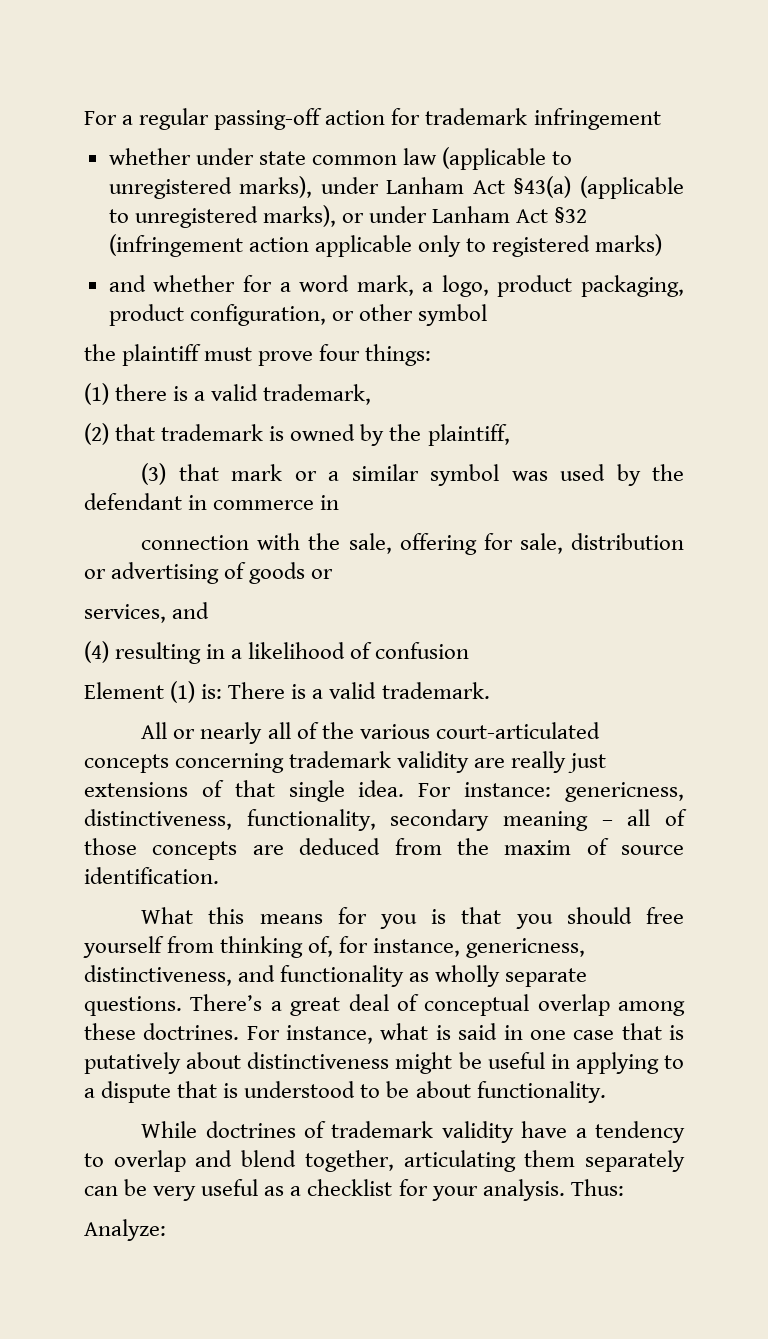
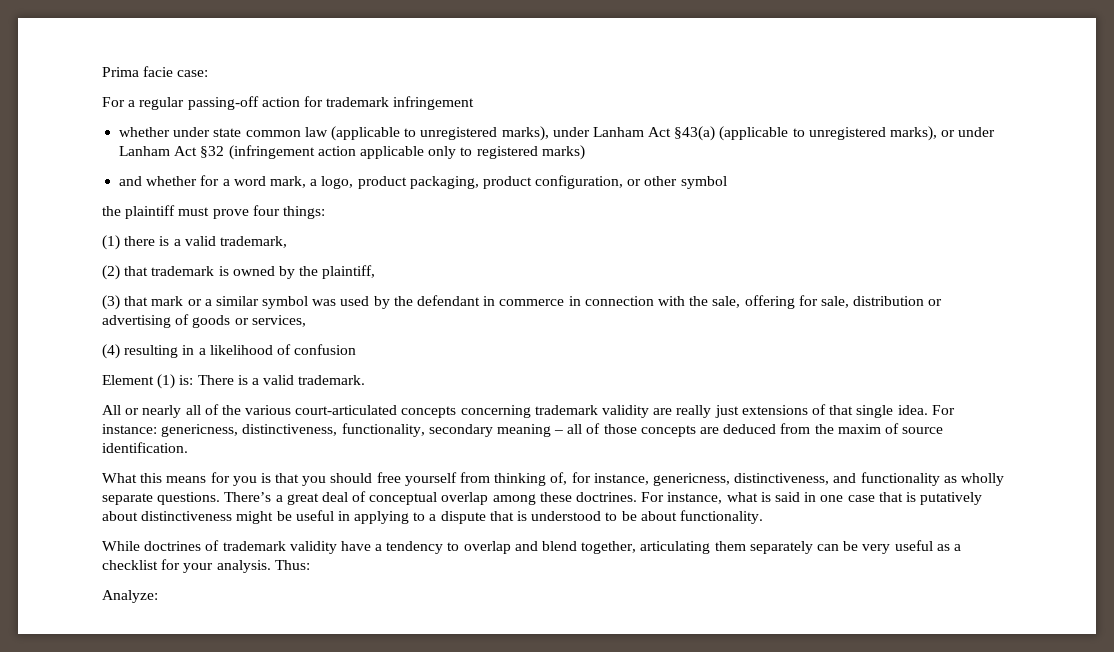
+ Prima facie case:
- (3) that mark or a similar symbol was used by the defendant in commerce in
- connection with the sale, offering for sale, distribution or advertising of goods or
- services, and
+ (3) that mark or a similar symbol was used by the defendant in commerce in connection with the sale, offering for sale, distribution or advertising of goods or services,

